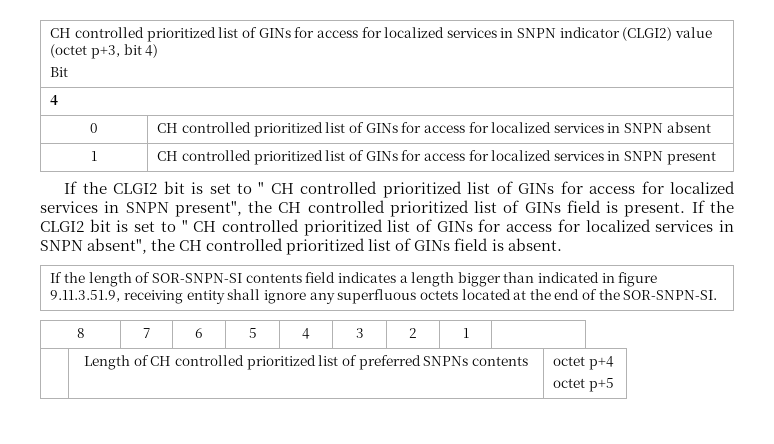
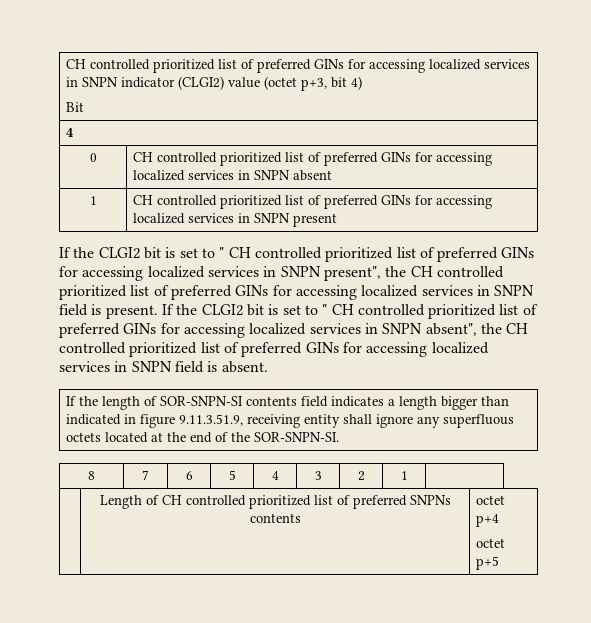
- CH controlled prioritized list of GINs for access for localized services in SNPN indicator (CLGI2) value (octet p+3, bit 4)
+ CH controlled prioritized list of preferred GINs for accessing localized services in SNPN indicator (CLGI2) value (octet p+3, bit 4)
- 0 | CH controlled prioritized list of GINs for access for localized services in SNPN absent
+ 0 | CH controlled prioritized list of preferred GINs for accessing localized services in SNPN absent
- 1 | CH controlled prioritized list of GINs for access for localized services in SNPN present
+ 1 | CH controlled prioritized list of preferred GINs for accessing localized services in SNPN present
- If the CLGI2 bit is set to " CH controlled prioritized list of GINs for access for localized services in SNPN present", the CH controlled prioritized list of GINs field is present.
+ If the CLGI2 bit is set to " CH controlled prioritized list of preferred GINs for accessing localized services in SNPN present", the CH controlled prioritized list of preferred GINs for accessing localized services in SNPN field is present.
- If the CLGI2 bit is set to " CH controlled prioritized list of GINs for access for localized services in SNPN absent", the CH controlled prioritized list of GINs field is absent.
+ If the CLGI2 bit is set to " CH controlled prioritized list of preferred GINs for accessing localized services in SNPN absent", the CH controlled prioritized list of preferred GINs for accessing localized services in SNPN field is absent.

